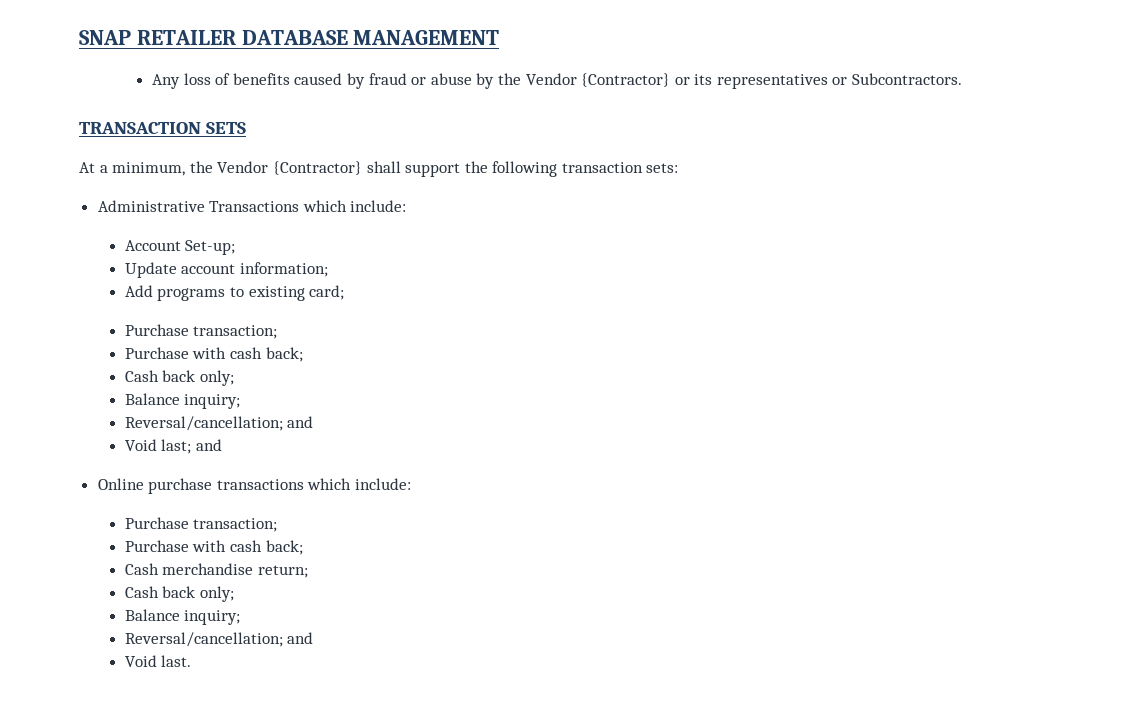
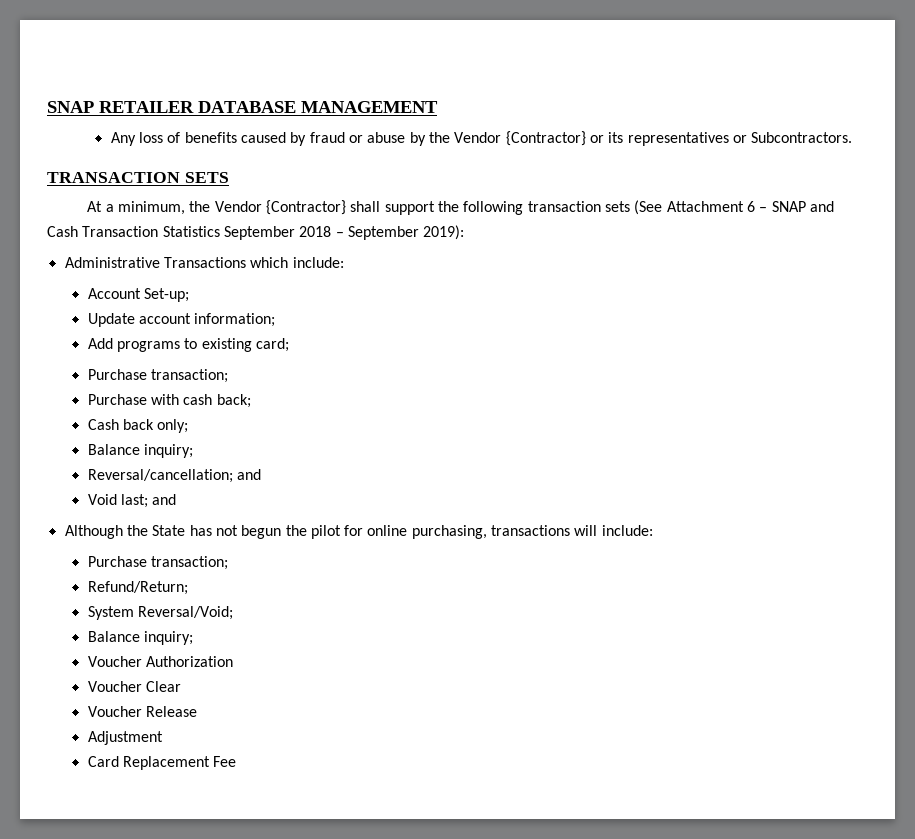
- At a minimum, the Vendor {Contractor} shall support the following transaction sets:
+ At a minimum, the Vendor {Contractor} shall support the following transaction sets (See Attachment 6 – SNAP and Cash Transaction Statistics September 2018 – September 2019):
- Online purchase transactions which include:
+ Although the State has not begun the pilot for online purchasing, transactions will include:
  Purchase transaction;
- Purchase with cash back;
- Cash merchandise return;
- Cash back only;
+ Refund/Return;
+ System Reversal/Void;
  Balance inquiry;
- Reversal/cancellation; and
- Void last.
+ Voucher Authorization
+ Voucher Clear
+ Voucher Release
+ Adjustment
+ Card Replacement Fee

